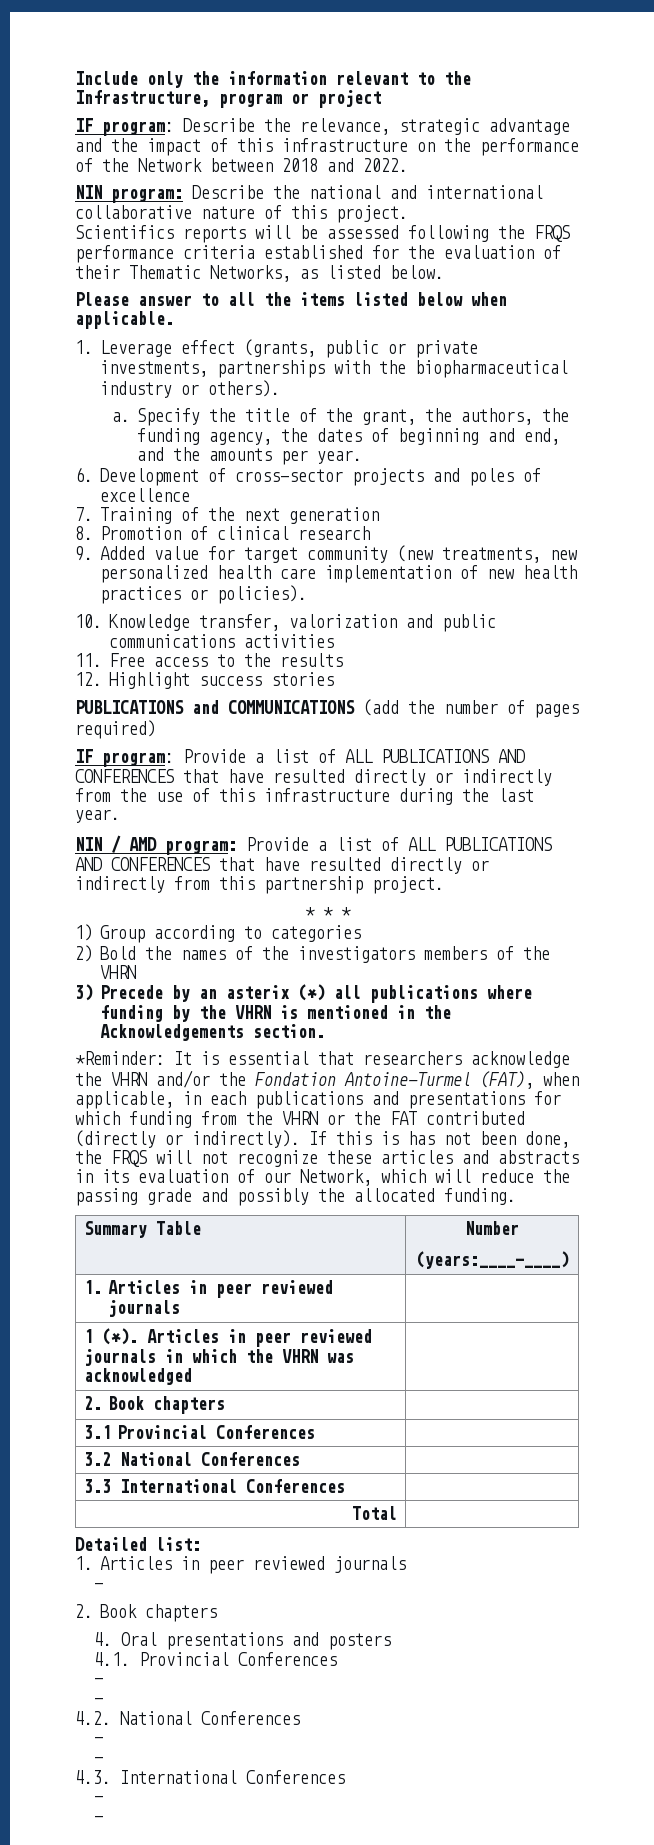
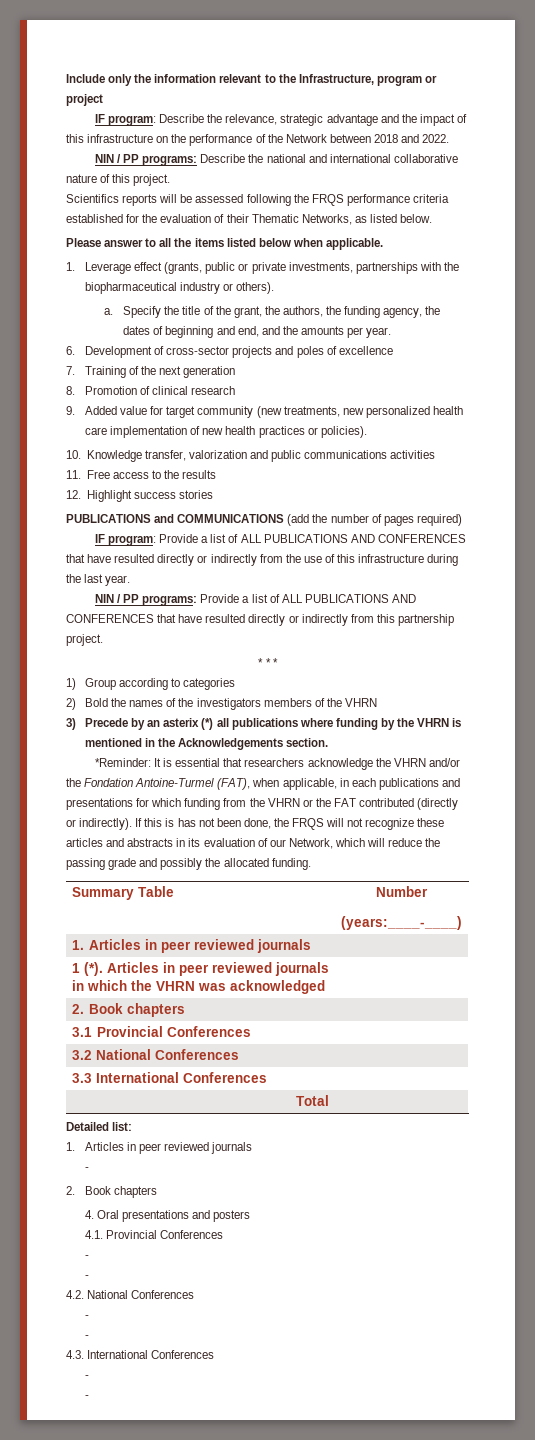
- NIN program: Describe the national and international collaborative nature of this project.
+ NIN / PP programs: Describe the national and international collaborative nature of this project.
- NIN / AMD program: Provide a list of ALL PUBLICATIONS AND CONFERENCES that have resulted directly or indirectly from this partnership project.
+ NIN / PP programs: Provide a list of ALL PUBLICATIONS AND CONFERENCES that have resulted directly or indirectly from this partnership project.

